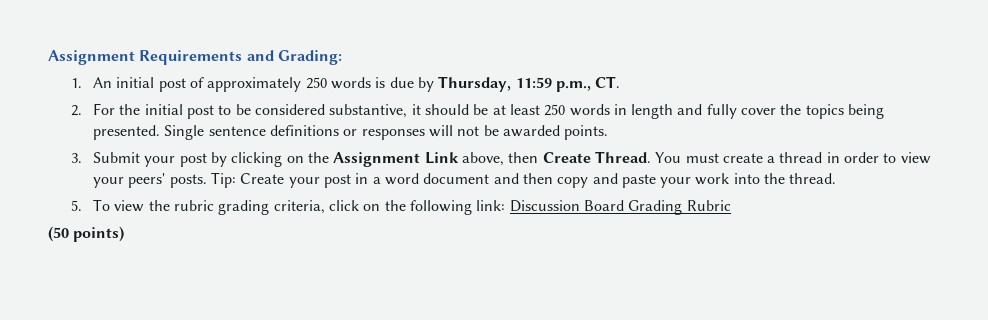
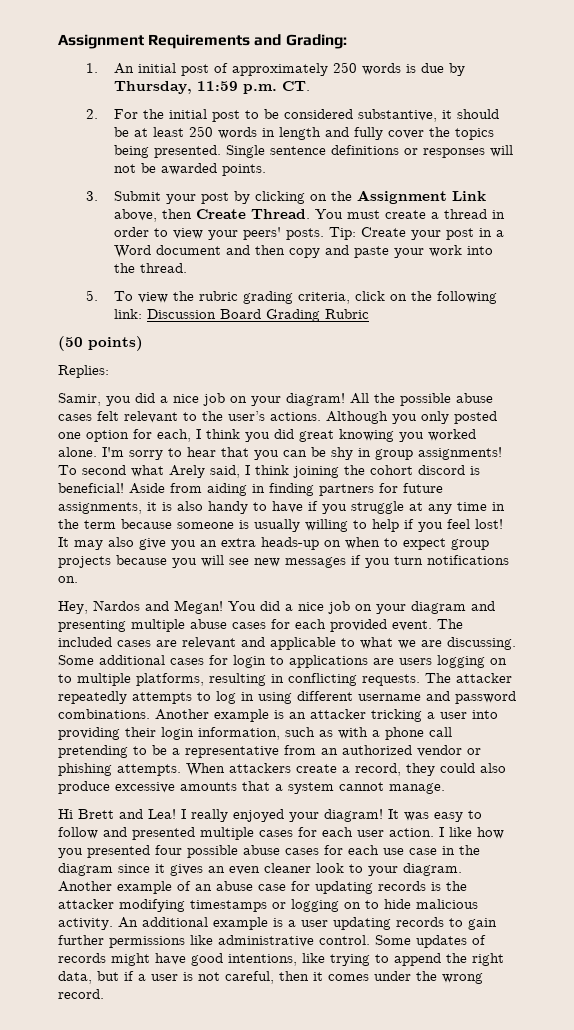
- 1. An initial post of approximately 250 words is due by Thursday, 11:59 p.m., CT.
+ 1. An initial post of approximately 250 words is due by Thursday, 11:59 p.m. CT.
- Tip: Create your post in a word document and then copy and paste your work into the thread.
+ Tip: Create your post in a Word document and then copy and paste your work into the thread.
+ Replies:
+ Samir, you did a nice job on your diagram! All the possible abuse cases felt relevant to the user’s actions. Although you only posted one option for each, I think you did great knowing you worked alone. I'm sorry to hear that you can be shy in group assignments! To second what Arely said, I think joining the cohort discord is beneficial! Aside from aiding in finding partners for future assignments, it is also handy to have if you struggle at any time in the term because someone is usually willing to help if you feel lost! It may also give you an extra heads-up on when to expect group projects because you will see new messages if you turn notifications on.
+ Hey, Nardos and Megan! You did a nice job on your diagram and presenting multiple abuse cases for each provided event. The included cases are relevant and applicable to what we are discussing. Some additional cases for login to applications are users logging on to multiple platforms, resulting in conflicting requests. The attacker repeatedly attempts to log in using different username and password combinations. Another example is an attacker tricking a user into providing their login information, such as with a phone call pretending to be a representative from an authorized vendor or phishing attempts. When attackers create a record, they could also produce excessive amounts that a system cannot manage.
+ Hi Brett and Lea! I really enjoyed your diagram! It was easy to follow and presented multiple cases for each user action. I like how you presented four possible abuse cases for each use case in the diagram since it gives an even cleaner look to your diagram. Another example of an abuse case for updating records is the attacker modifying timestamps or logging on to hide malicious activity. An additional example is a user updating records to gain further permissions like administrative control. Some updates of records might have good intentions, like trying to append the right data, but if a user is not careful, then it comes under the wrong record.

